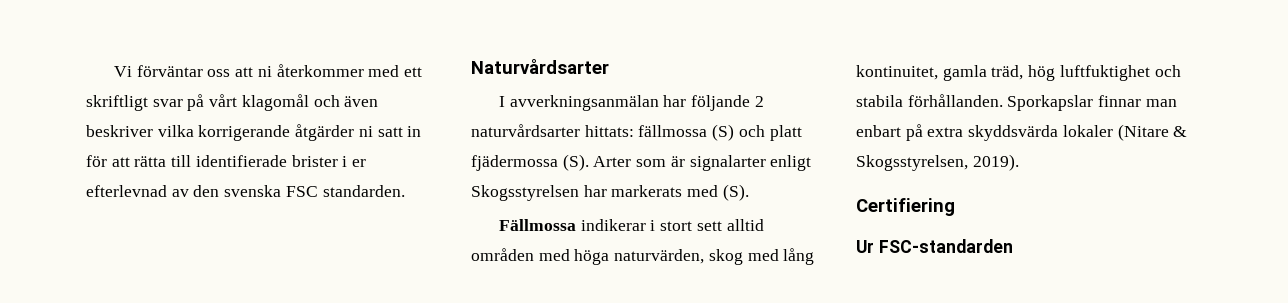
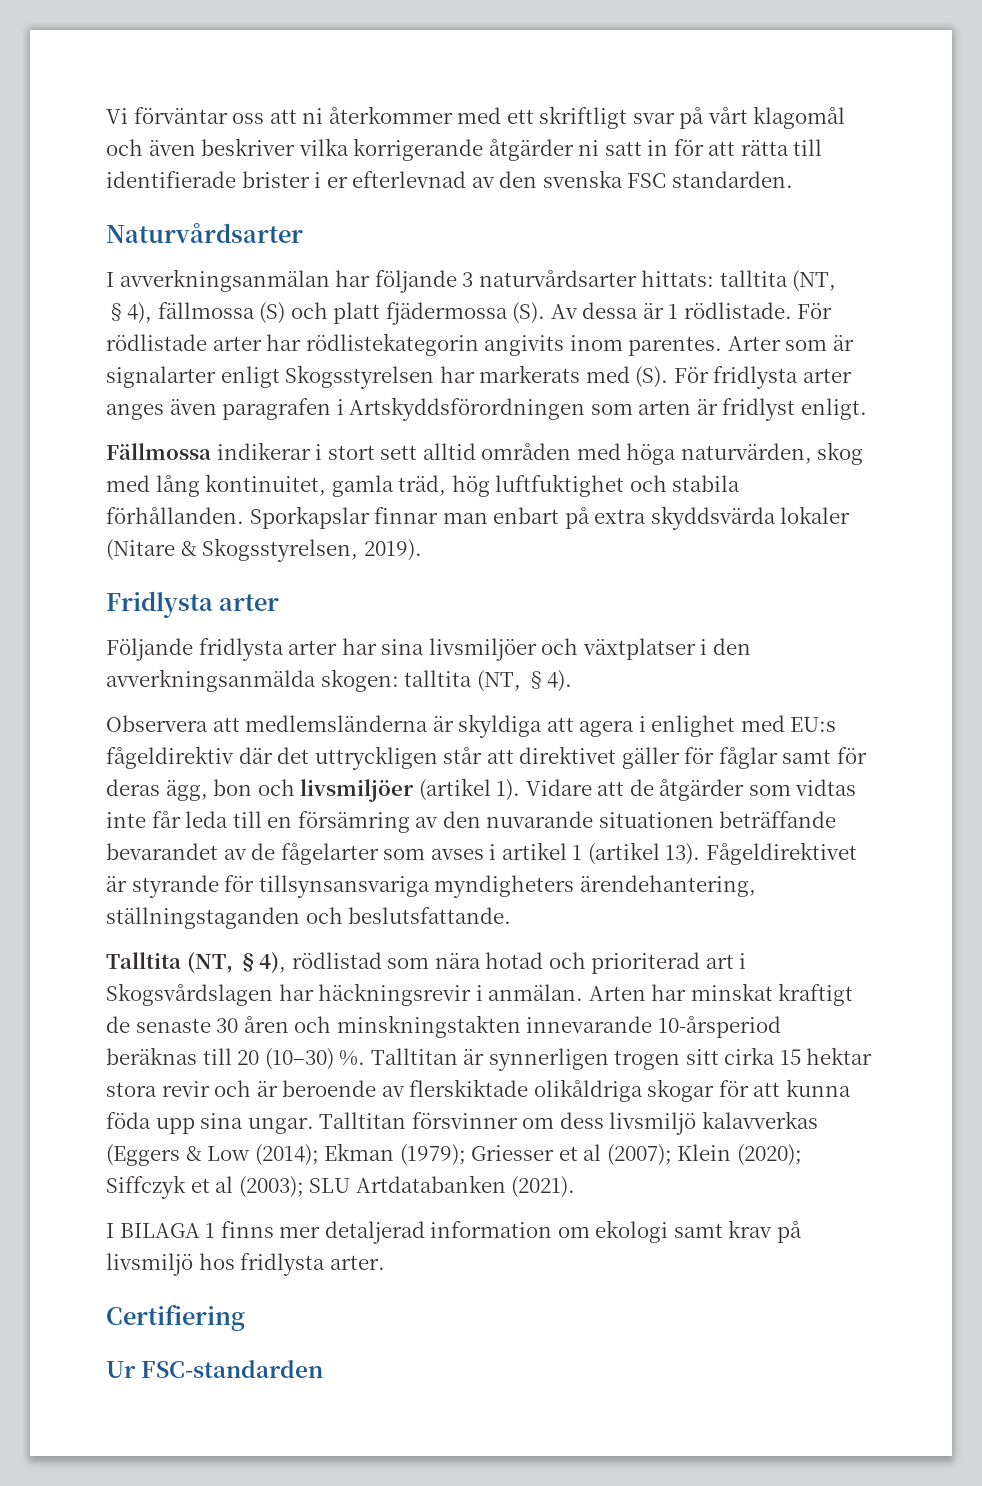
- I avverkningsanmälan har följande 2 naturvårdsarter hittats: fällmossa (S) och platt fjädermossa (S). Arter som är signalarter enligt Skogsstyrelsen har markerats med (S).
+ I avverkningsanmälan har följande 3 naturvårdsarter hittats: talltita (NT, §4), fällmossa (S) och platt fjädermossa (S). Av dessa är 1 rödlistade. För rödlistade arter har rödlistekategorin angivits inom parentes. Arter som är signalarter enligt Skogsstyrelsen har markerats med (S). För fridlysta arter anges även paragrafen i Artskyddsförordningen som arten är fridlyst enligt.
+ Fridlysta arter
+ Följande fridlysta arter har sina livsmiljöer och växtplatser i den avverkningsanmälda skogen: talltita (NT, §4).
+ Observera att medlemsländerna är skyldiga att agera i enlighet med EU:s fågeldirektiv där det uttryckligen står att direktivet gäller för fåglar samt för deras ägg, bon och livsmiljöer (artikel 1). Vidare att de åtgärder som vidtas inte får leda till en försämring av den nuvarande situationen beträffande bevarandet av de fågelarter som avses i artikel 1 (artikel 13). Fågeldirektivet är styrande för tillsynsansvariga myndigheters ärendehantering, ställningstaganden och beslutsfattande.
+ Talltita (NT, §4), rödlistad som nära hotad och prioriterad art i Skogsvårdslagen har häckningsrevir i anmälan. Arten har minskat kraftigt de senaste 30 åren och minskningstakten innevarande 10-årsperiod beräknas till 20 (10–30) %. Talltitan är synnerligen trogen sitt cirka 15 hektar stora revir och är beroende av flerskiktade olikåldriga skogar för att kunna föda upp sina ungar. Talltitan försvinner om dess livsmiljö kalavverkas (Eggers & Low (2014); Ekman (1979); Griesser et al (2007); Klein (2020); Siffczyk et al (2003); SLU Artdatabanken (2021).
+ I BILAGA 1 finns mer detaljerad information om ekologi samt krav på livsmiljö hos fridlysta arter.

